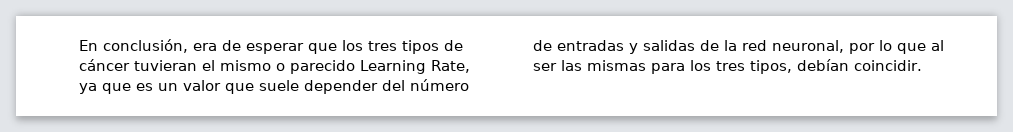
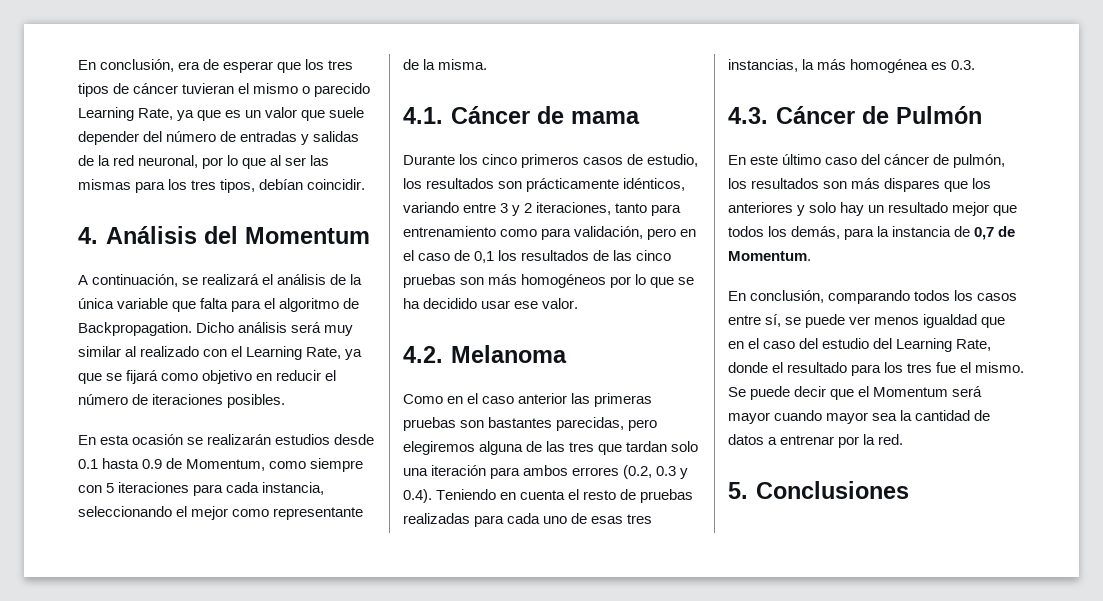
+ 4. Análisis del Momentum
+ A continuación, se realizará el análisis de la única variable que falta para el algoritmo de Backpropagation. Dicho análisis será muy similar al realizado con el Learning Rate, ya que se fijará como objetivo en reducir el número de iteraciones posibles.
+ En esta ocasión se realizarán estudios desde 0.1 hasta 0.9 de Momentum, como siempre con 5 iteraciones para cada instancia, seleccionando el mejor como representante de la misma.
+ 4.1. Cáncer de mama
+ Durante los cinco primeros casos de estudio, los resultados son prácticamente idénticos, variando entre 3 y 2 iteraciones, tanto para entrenamiento como para validación, pero en el caso de 0,1 los resultados de las cinco pruebas son más homogéneos por lo que se ha decidido usar ese valor.
+ 4.2. Melanoma
+ Como en el caso anterior las primeras pruebas son bastantes parecidas, pero elegiremos alguna de las tres que tardan solo una iteración para ambos errores (0.2, 0.3 y 0.4). Teniendo en cuenta el resto de pruebas realizadas para cada uno de esas tres instancias, la más homogénea es 0.3.
+ 4.3. Cáncer de Pulmón
+ En este último caso del cáncer de pulmón, los resultados son más dispares que los anteriores y solo hay un resultado mejor que todos los demás, para la instancia de 0,7 de Momentum.
+ En conclusión, comparando todos los casos entre sí, se puede ver menos igualdad que en el caso del estudio del Learning Rate, donde el resultado para los tres fue el mismo. Se puede decir que el Momentum será mayor cuando mayor sea la cantidad de datos a entrenar por la red.
+ 5. Conclusiones

